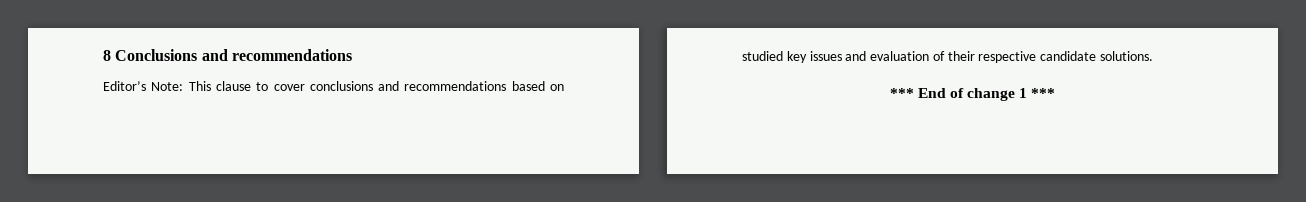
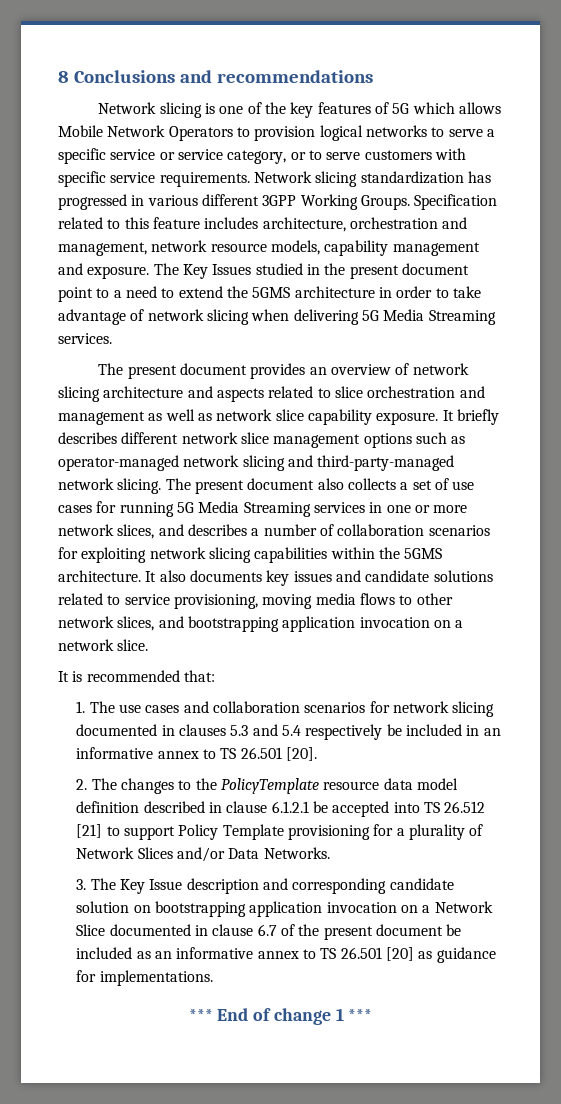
- Editor’s Note: This clause to cover conclusions and recommendations based on studied key issues and evaluation of their respective candidate solutions.
+ Network slicing is one of the key features of 5G which allows Mobile Network Operators to provision logical networks to serve a specific service or service category, or to serve customers with specific service requirements. Network slicing standardization has progressed in various different 3GPP Working Groups. Specification related to this feature includes architecture, orchestration and management, network resource models, capability management and exposure. The Key Issues studied in the present document point to a need to extend the 5GMS architecture in order to take advantage of network slicing when delivering 5G Media Streaming services.
+ The present document provides an overview of network slicing architecture and aspects related to slice orchestration and management as well as network slice capability exposure. It briefly describes different network slice management options such as operator-managed network slicing and third-party-managed network slicing. The present document also collects a set of use cases for running 5G Media Streaming services in one or more network slices, and describes a number of collaboration scenarios for exploiting network slicing capabilities within the 5GMS architecture. It also documents key issues and candidate solutions related to service provisioning, moving media flows to other network slices, and bootstrapping application invocation on a network slice.
+ It is recommended that:
+ 1. The use cases and collaboration scenarios for network slicing documented in clauses 5.3 and 5.4 respectively be included in an informative annex to TS 26.501 [20].
+ 2. The changes to the PolicyTemplate resource data model definition described in clause 6.1.2.1 be accepted into TS 26.512 [21] to support Policy Template provisioning for a plurality of Network Slices and/or Data Networks.
+ 3. The Key Issue description and corresponding candidate solution on bootstrapping application invocation on a Network Slice documented in clause 6.7 of the present document be included as an informative annex to TS 26.501 [20] as guidance for implementations.

